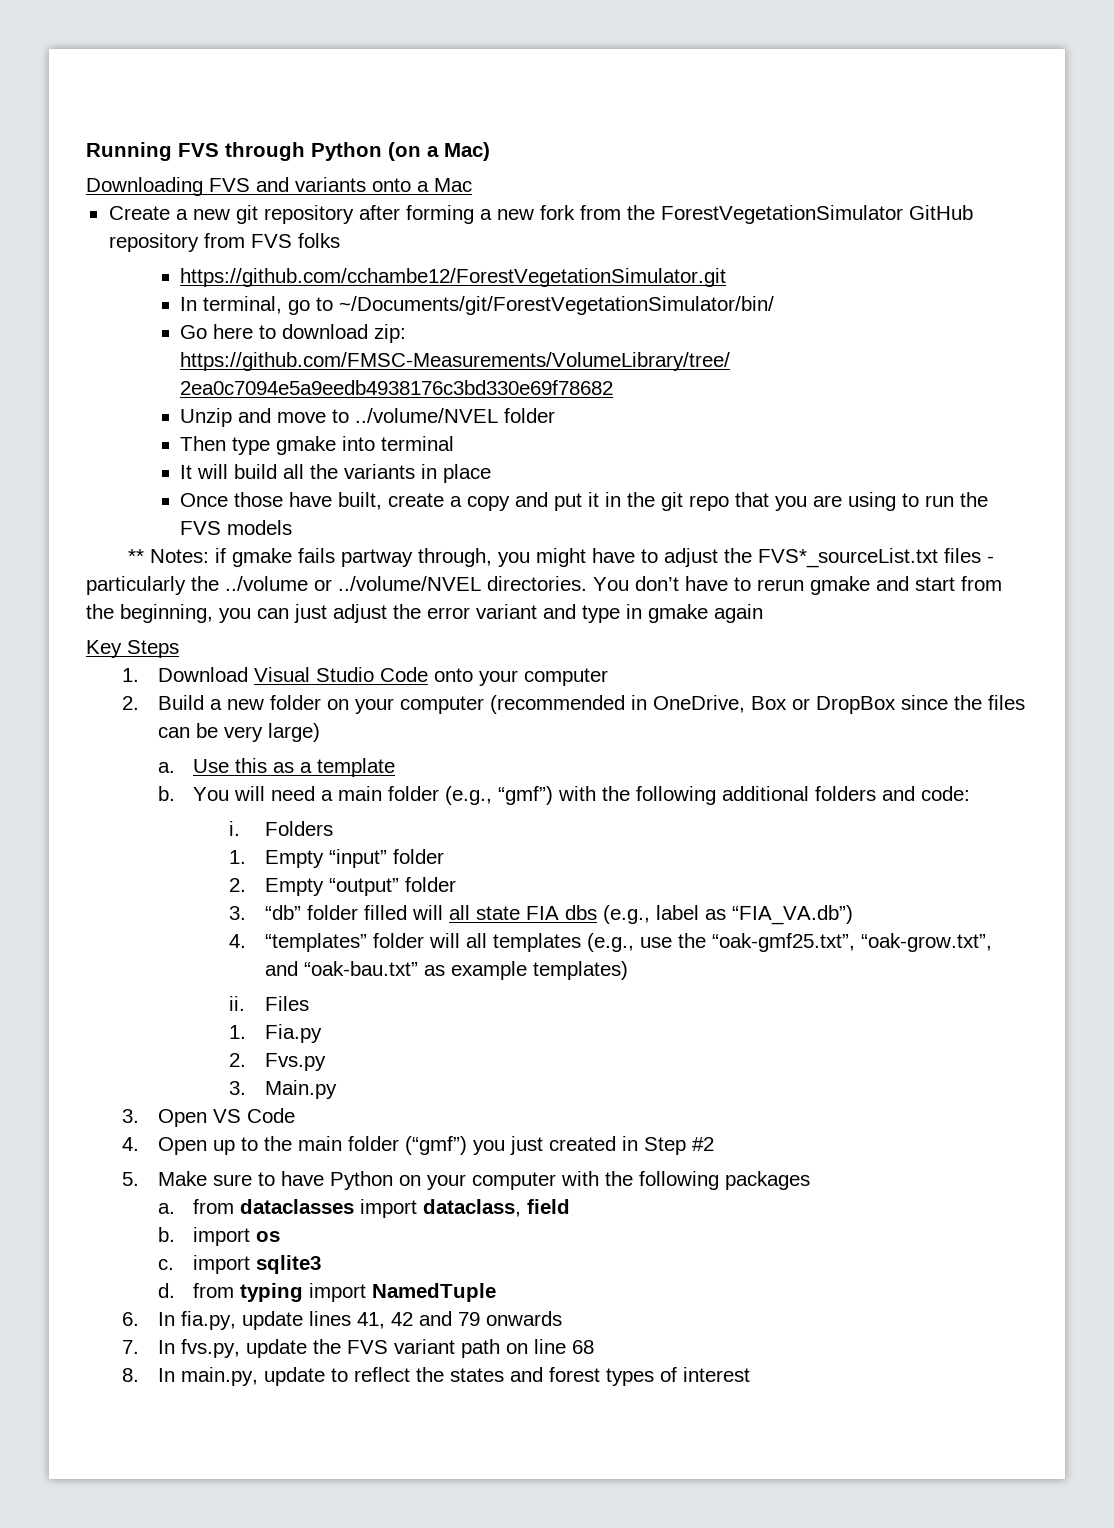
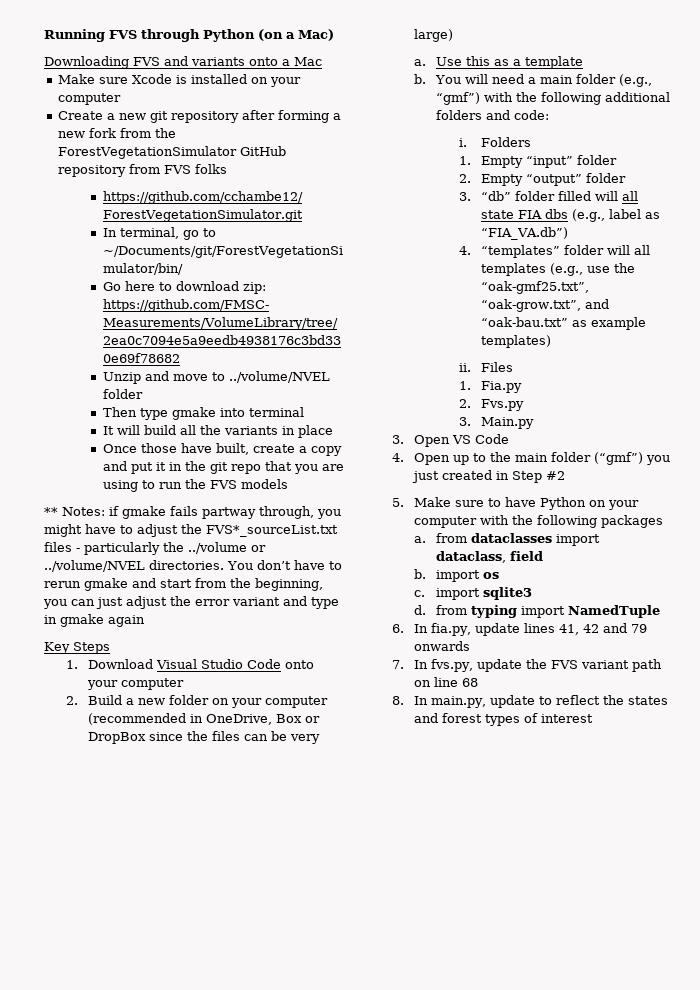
+ Make sure Xcode is installed on your computer

